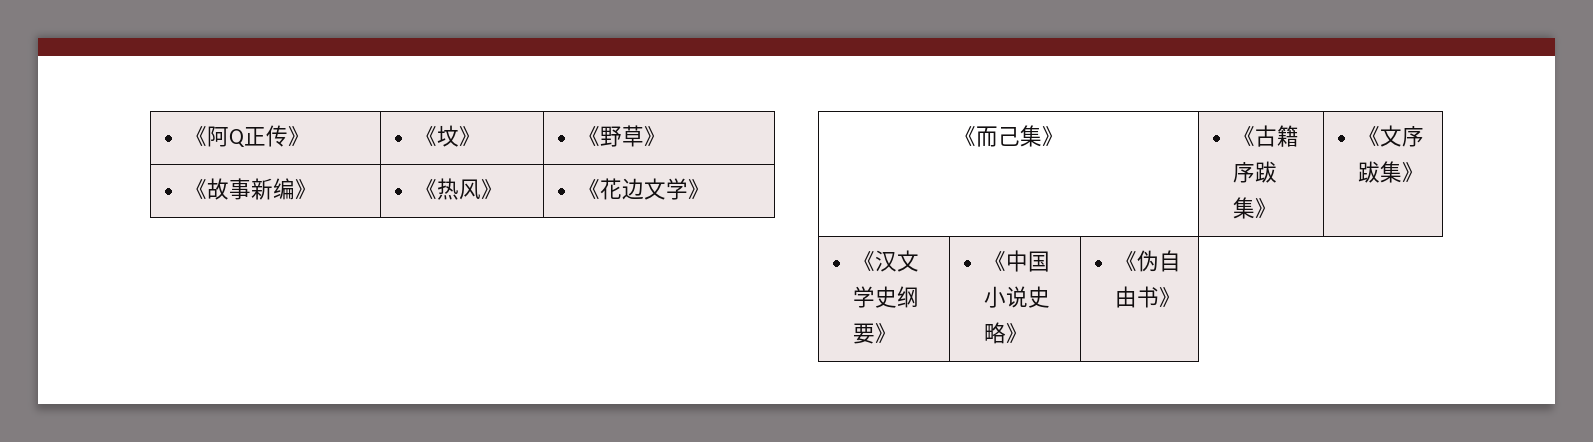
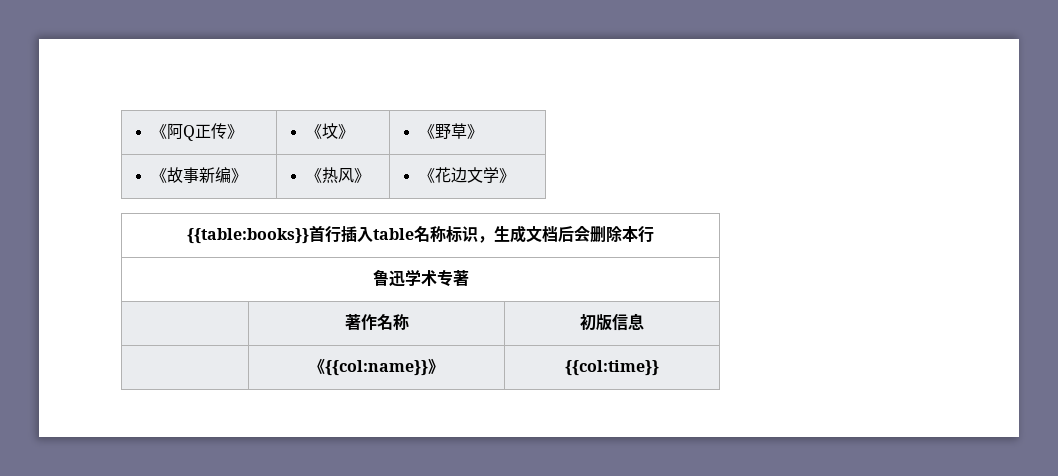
- 《而己集》 | 《古籍序跋集》 | 《文序跋集》
- 《汉文学史纲要》 | 《中国小说史略》 | 《伪自由书》
+ {{table:books}}首行插入table名称标识，生成文档后会删除本行
+ 鲁迅学术专著
+ | 著作名称 | 初版信息
+ | 《{{col:name}}》 | {{col:time}}

